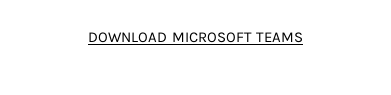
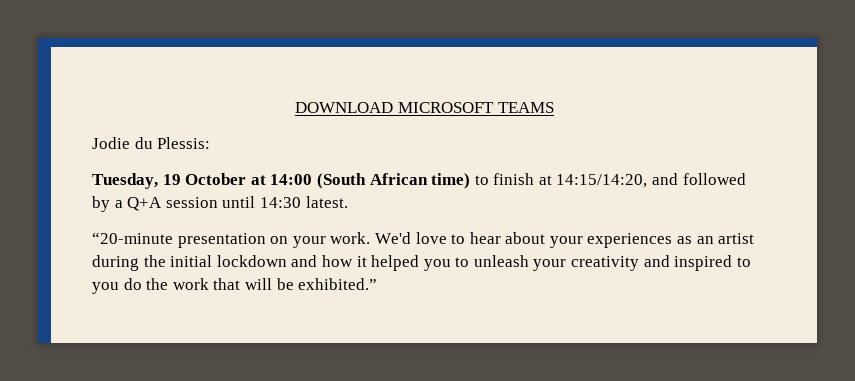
+ Jodie du Plessis:
+ Tuesday, 19 October at 14:00 (South African time) to finish at 14:15/14:20, and followed by a Q+A session until 14:30 latest.
+ “20-minute presentation on your work. We'd love to hear about your experiences as an artist during the initial lockdown and how it helped you to unleash your creativity and inspired to you do the work that will be exhibited.”

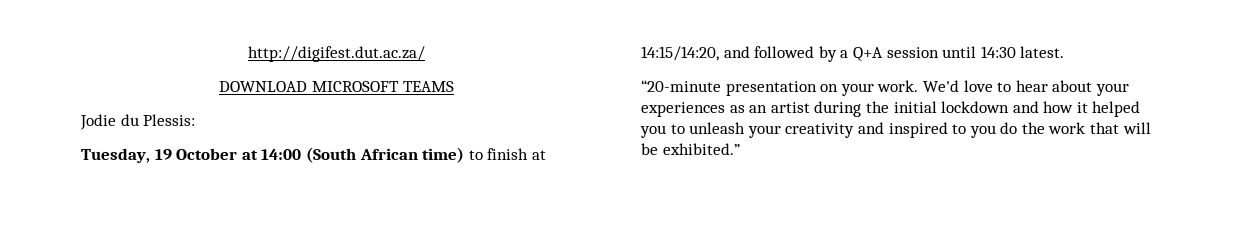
+ http://digifest.dut.ac.za/

